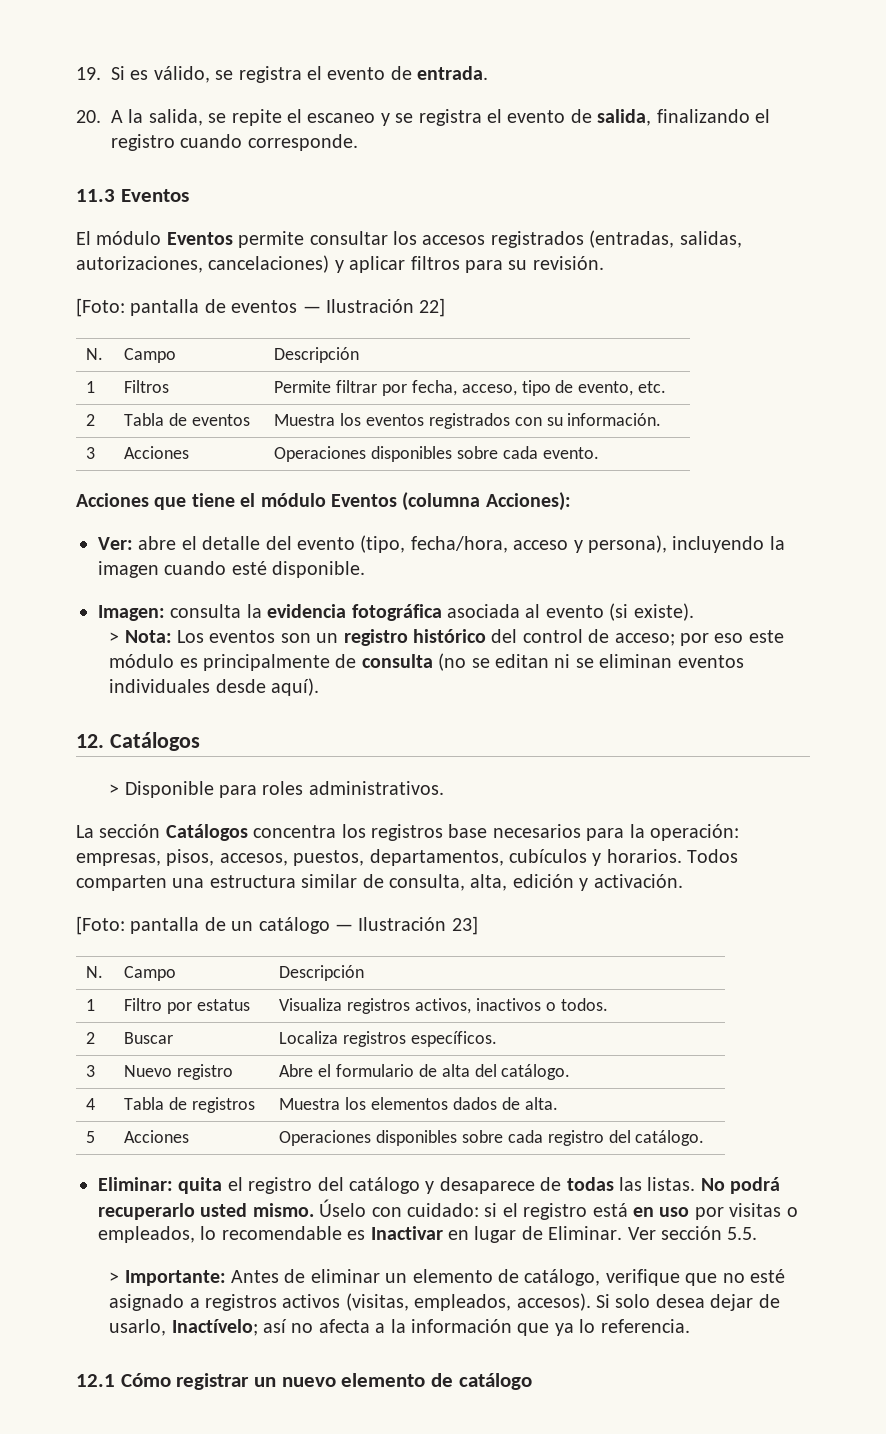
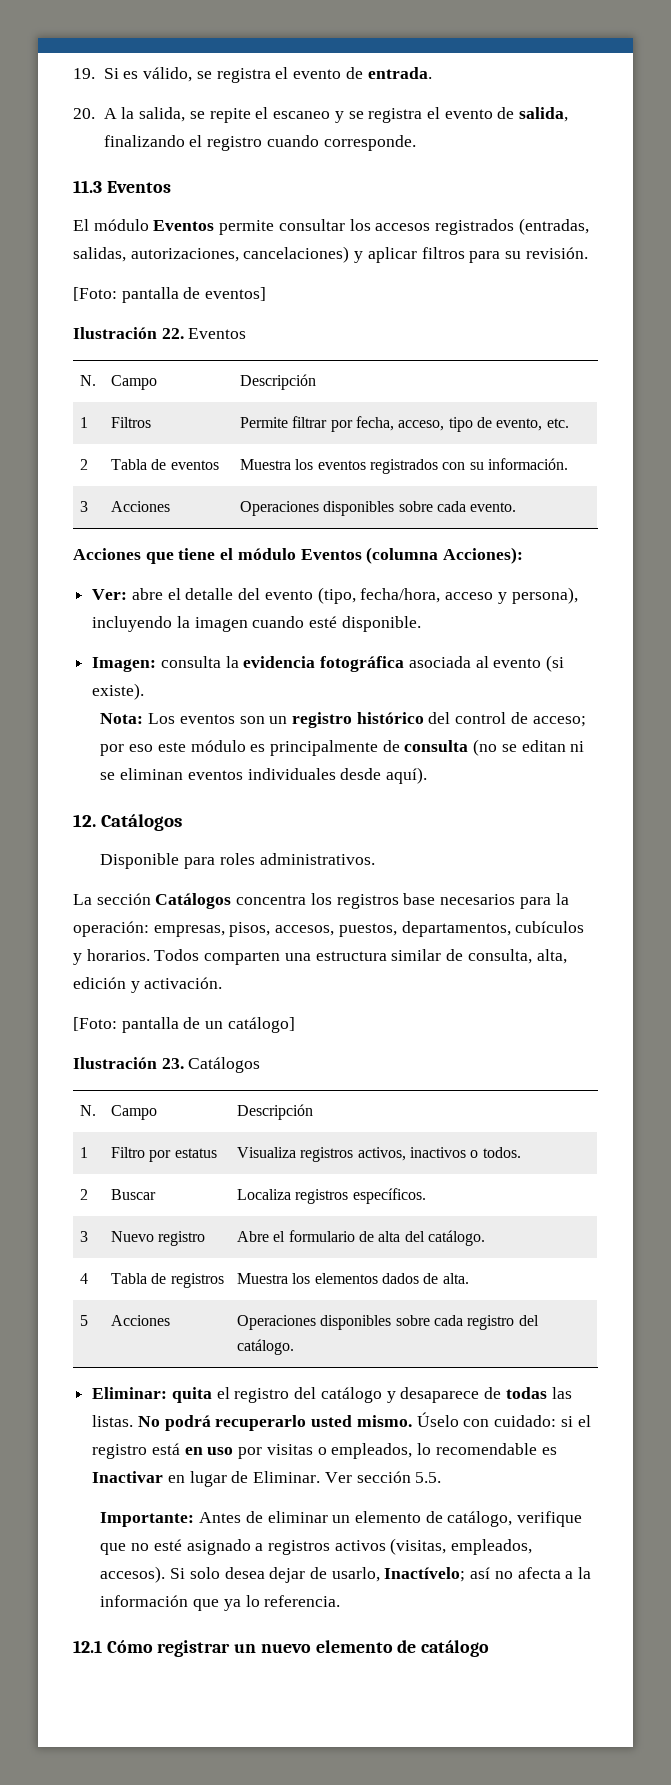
- [Foto: pantalla de eventos — Ilustración 22]
+ [Foto: pantalla de eventos]
+ Ilustración 22. Eventos
- > Nota: Los eventos son un registro histórico del control de acceso; por eso este módulo es principalmente de consulta (no se editan ni se eliminan eventos individuales desde aquí).
+ Nota: Los eventos son un registro histórico del control de acceso; por eso este módulo es principalmente de consulta (no se editan ni se eliminan eventos individuales desde aquí).
- > Disponible para roles administrativos.
+ Disponible para roles administrativos.
- [Foto: pantalla de un catálogo — Ilustración 23]
+ [Foto: pantalla de un catálogo]
+ Ilustración 23. Catálogos
- > Importante: Antes de eliminar un elemento de catálogo, verifique que no esté asignado a registros activos (visitas, empleados, accesos).
+ Importante: Antes de eliminar un elemento de catálogo, verifique que no esté asignado a registros activos (visitas, empleados, accesos).

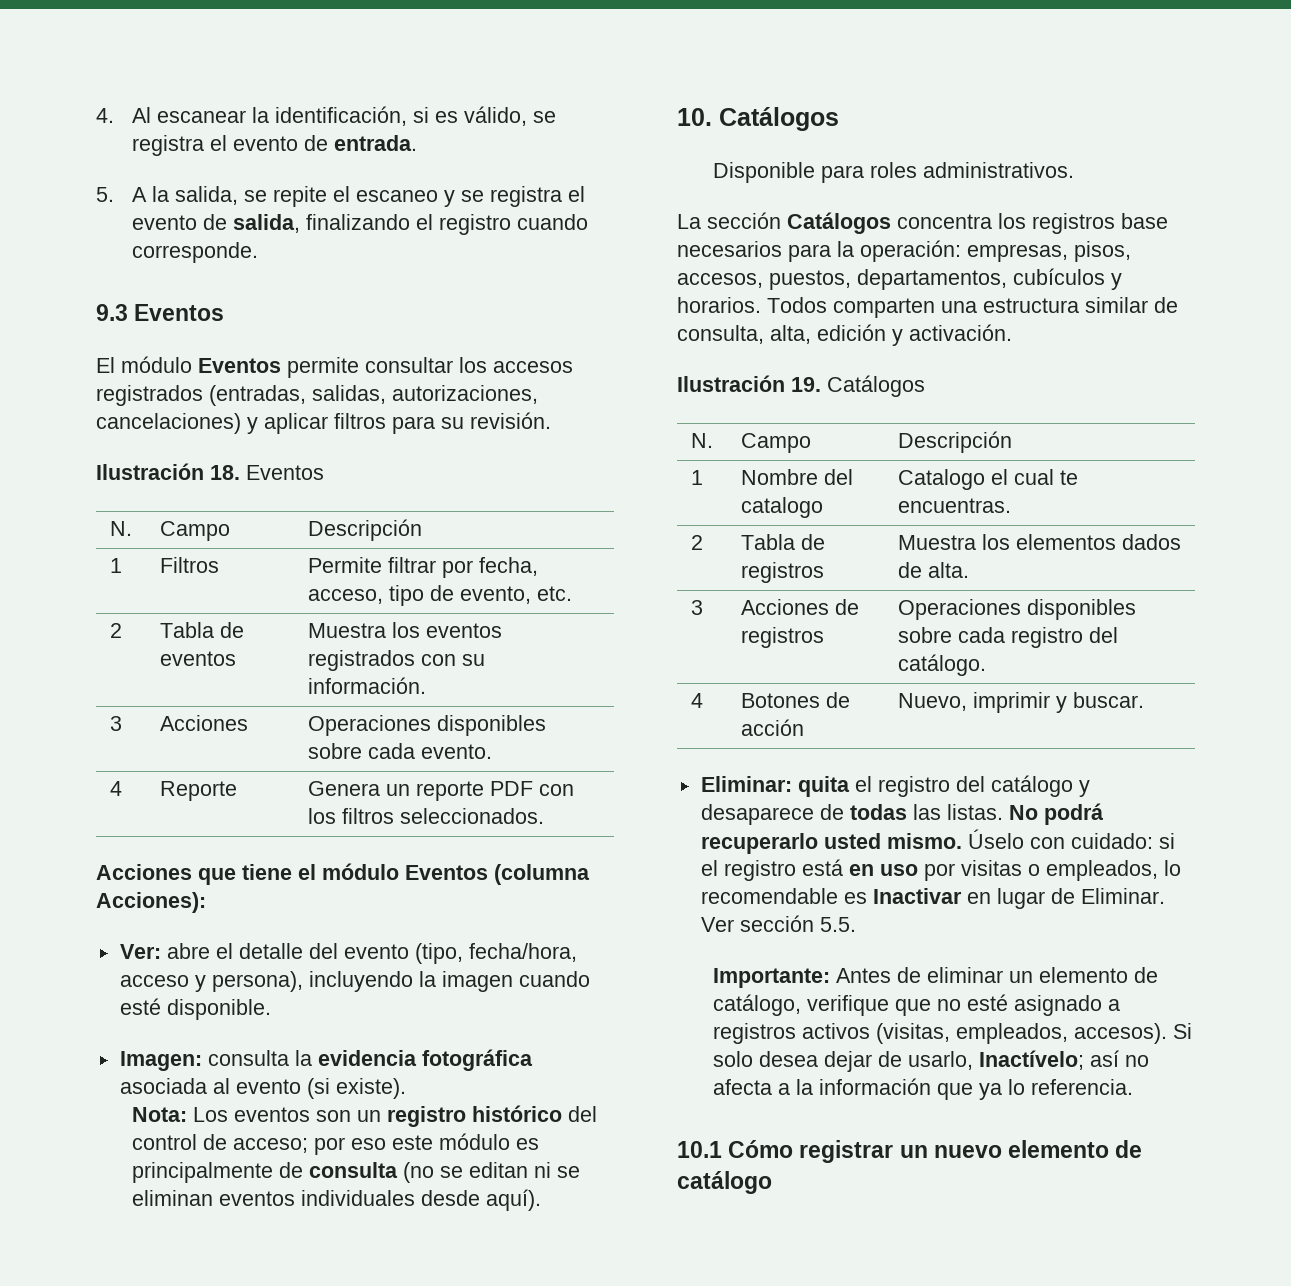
- 19. Si es válido, se registra el evento de entrada.
+ 4. Al escanear la identificación, si es válido, se registra el evento de entrada.
- 20. A la salida, se repite el escaneo y se registra el evento de salida, finalizando el registro cuando corresponde.
+ 5. A la salida, se repite el escaneo y se registra el evento de salida, finalizando el registro cuando corresponde.
- 11.3 Eventos
+ 9.3 Eventos
- [Foto: pantalla de eventos]
- Ilustración 22. Eventos
+ Ilustración 18. Eventos
+ 4 | Reporte | Genera un reporte PDF con los filtros seleccionados.
- 12. Catálogos
+ 10. Catálogos
- [Foto: pantalla de un catálogo]
- Ilustración 23. Catálogos
+ Ilustración 19. Catálogos
- 1 | Filtro por estatus | Visualiza registros activos, inactivos o todos.
- 2 | Buscar | Localiza registros específicos.
- 3 | Nuevo registro | Abre el formulario de alta del catálogo.
- 4 | Tabla de registros | Muestra los elementos dados de alta.
+ 1 | Nombre del catalogo | Catalogo el cual te encuentras.
+ 2 | Tabla de registros | Muestra los elementos dados de alta.
- 5 | Acciones | Operaciones disponibles sobre cada registro del catálogo.
+ 3 | Acciones de registros | Operaciones disponibles sobre cada registro del catálogo.
+ 4 | Botones de acción | Nuevo, imprimir y buscar.
- 12.1 Cómo registrar un nuevo elemento de catálogo
+ 10.1 Cómo registrar un nuevo elemento de catálogo

